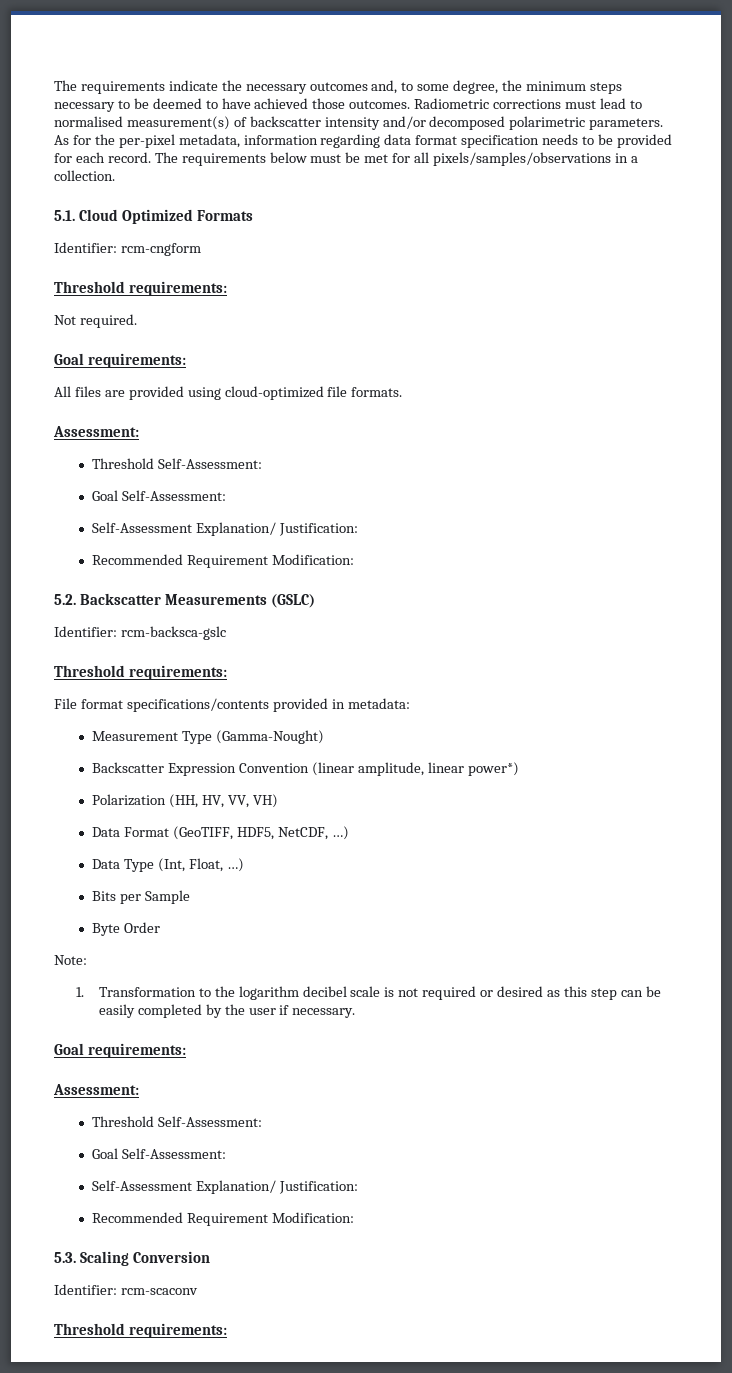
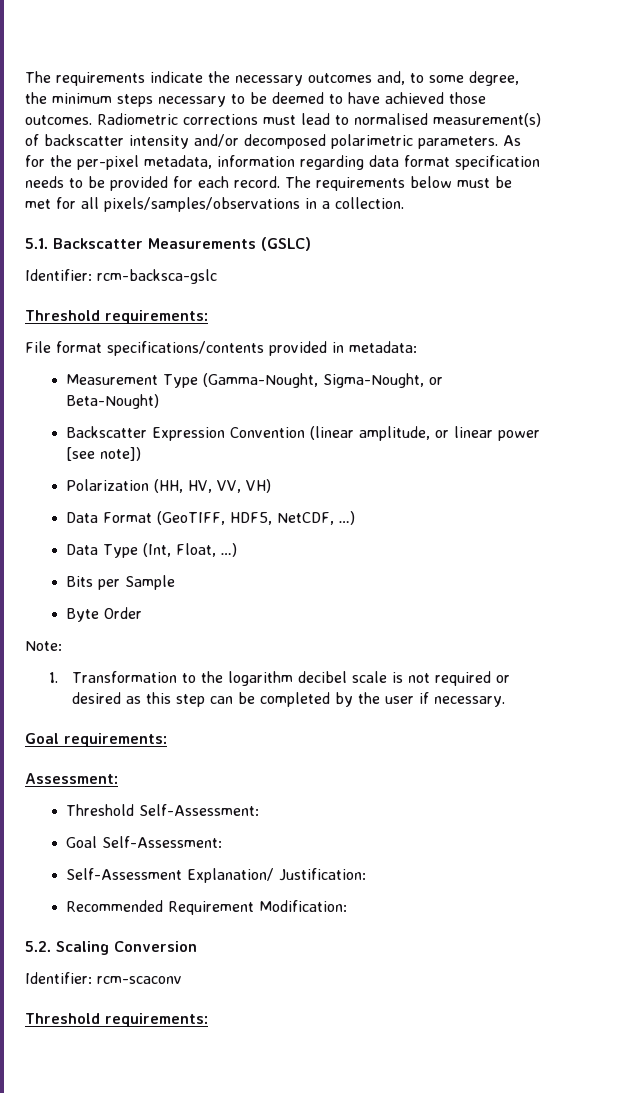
- 5.1. Cloud Optimized Formats
- Identifier: rcm-cngform
- Threshold requirements:
- Not required.
- Goal requirements:
- All files are provided using cloud-optimized file formats.
- Assessment:
- Threshold Self-Assessment:
- Goal Self-Assessment:
- Self-Assessment Explanation/ Justification:
- Recommended Requirement Modification:
- 5.2. Backscatter Measurements (GSLC)
+ 5.1. Backscatter Measurements (GSLC)
- Measurement Type (Gamma-Nought)
+ Measurement Type (Gamma-Nought, Sigma-Nought, or Beta-Nought)
- Backscatter Expression Convention (linear amplitude, linear power*)
+ Backscatter Expression Convention (linear amplitude, or linear power [see note])
- 1. Transformation to the logarithm decibel scale is not required or desired as this step can be easily completed by the user if necessary.
+ 1. Transformation to the logarithm decibel scale is not required or desired as this step can be completed by the user if necessary.
- 5.3. Scaling Conversion
+ 5.2. Scaling Conversion

